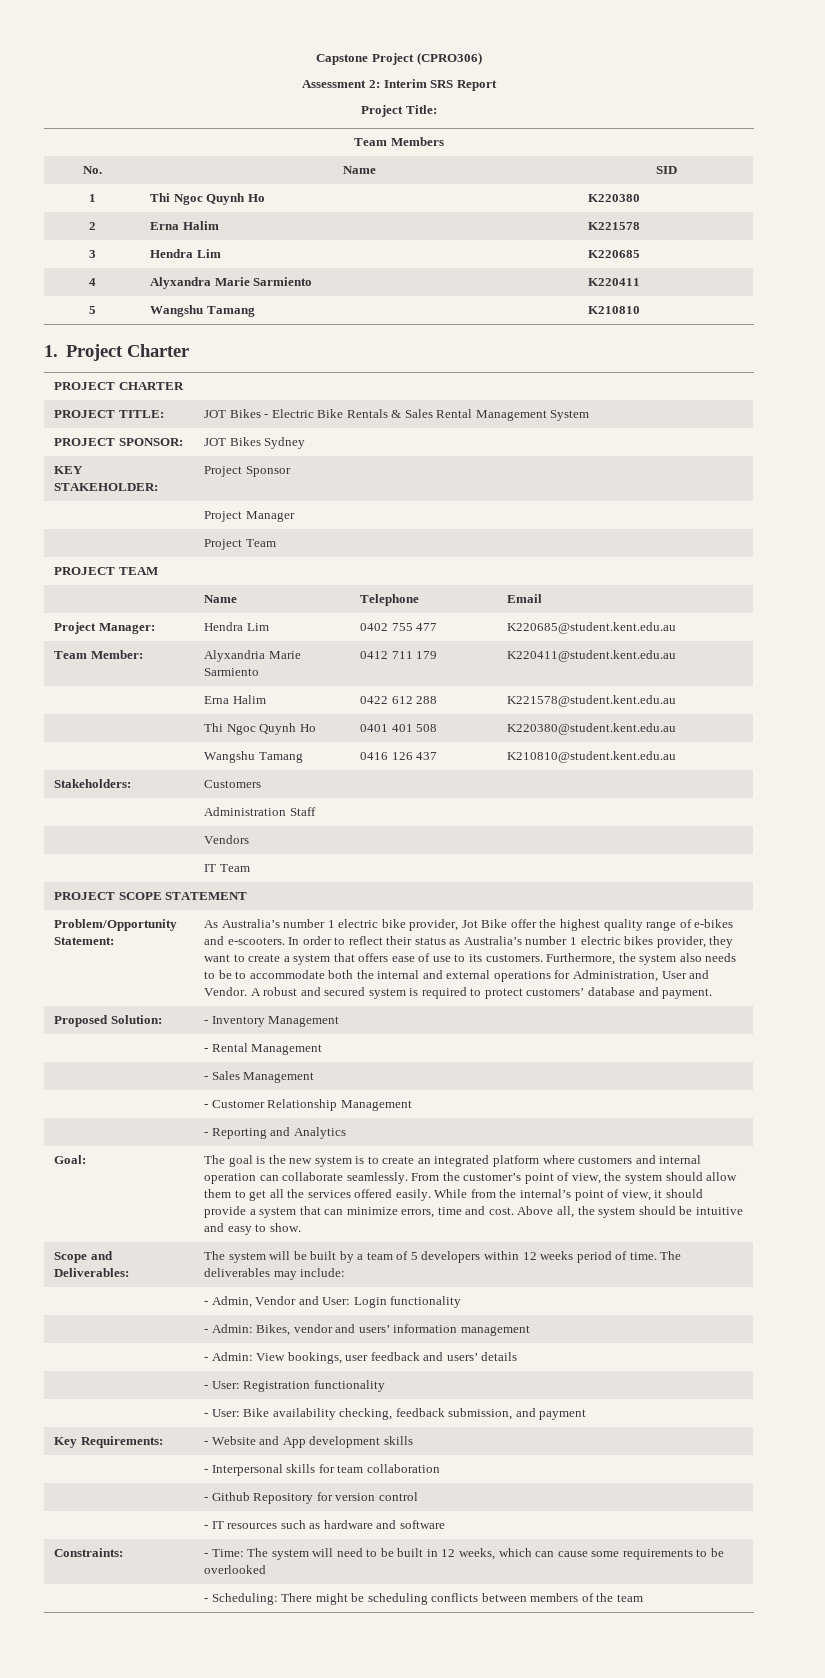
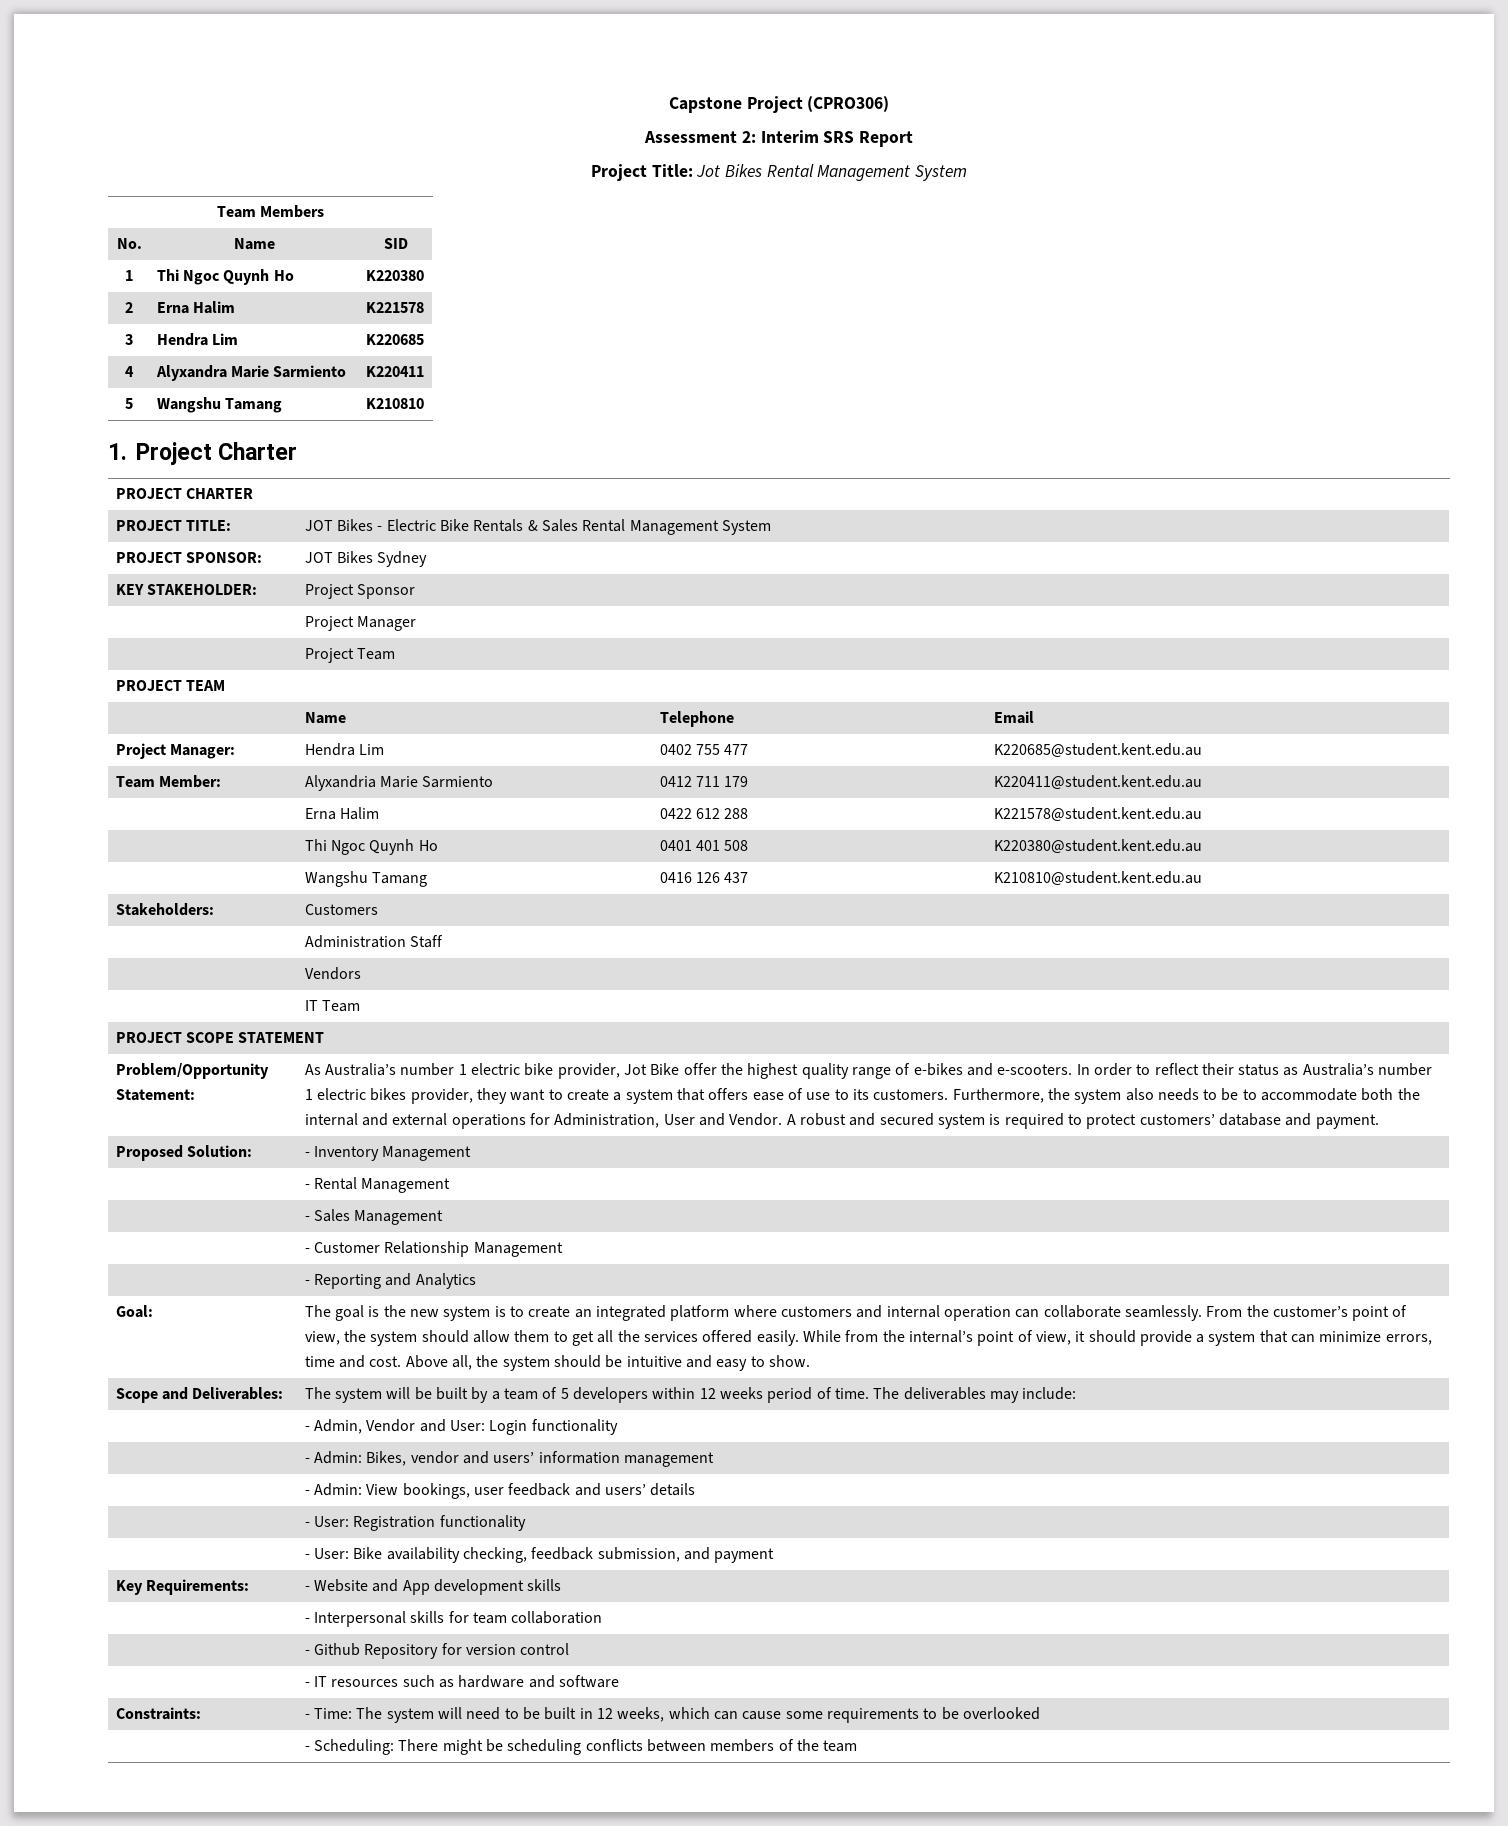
- Project Title:
+ Project Title: Jot Bikes Rental Management System

